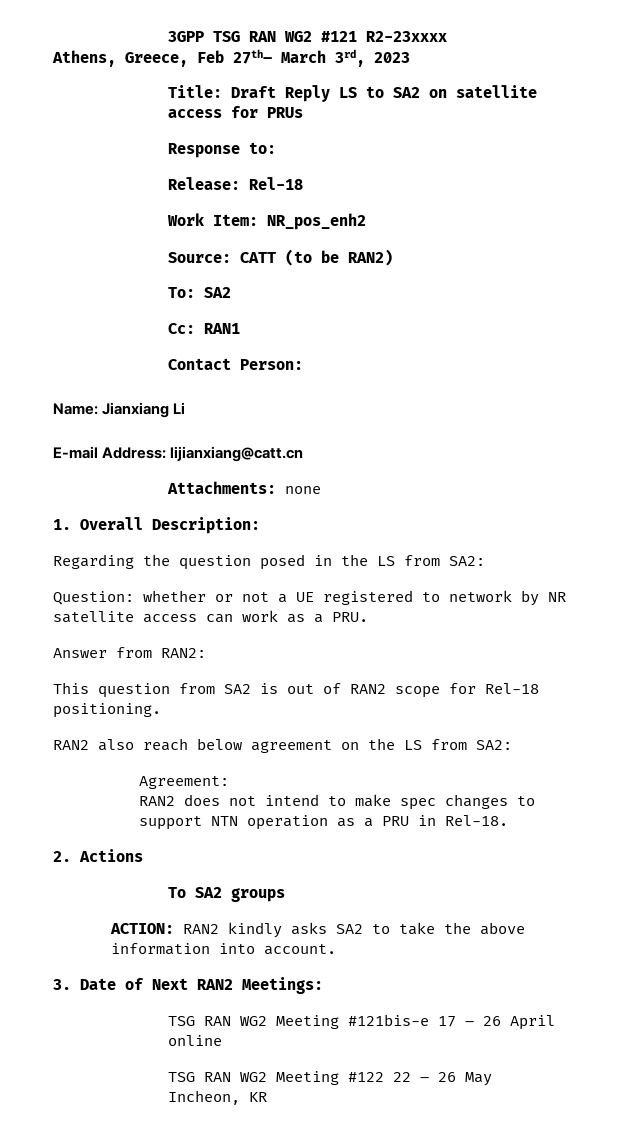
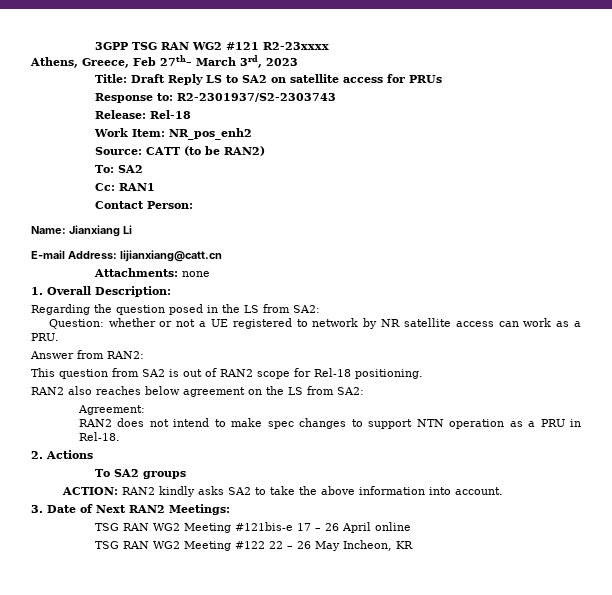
- Response to:
+ Response to: R2-2301937/S2-2303743
- RAN2 also reach below agreement on the LS from SA2:
+ RAN2 also reaches below agreement on the LS from SA2:

